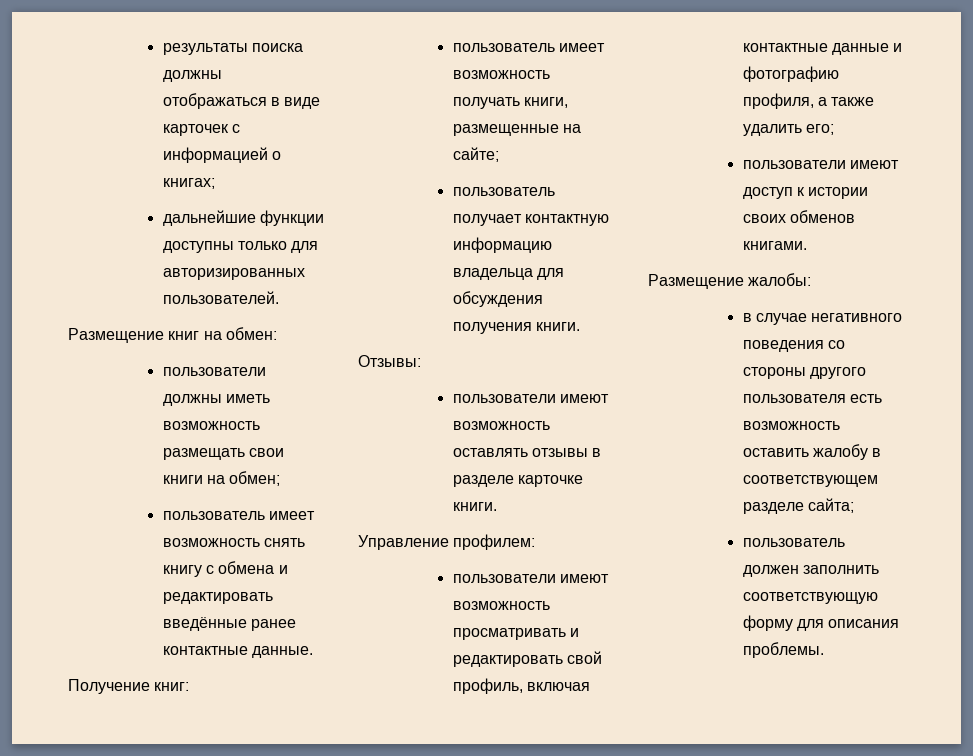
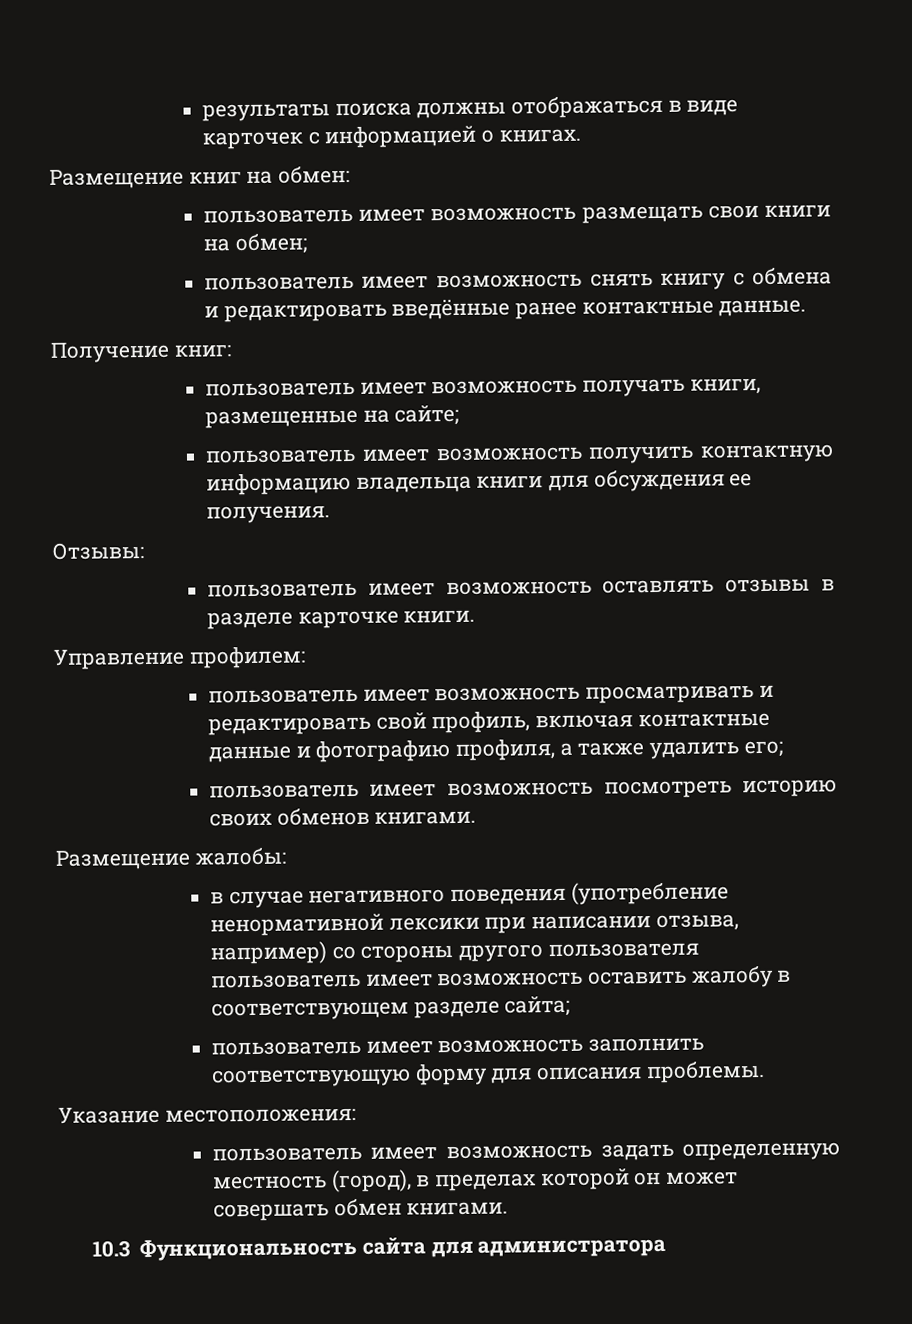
- результаты поиска должны отображаться в виде карточек с информацией о книгах;
- дальнейшие функции доступны только для авторизированных пользователей.
+ результаты поиска должны отображаться в виде карточек с информацией о книгах.
- пользователи должны иметь возможность размещать свои книги на обмен;
+ пользователь имеет возможность размещать свои книги на обмен;
- пользователь получает контактную информацию владельца для обсуждения получения книги.
+ пользователь имеет возможность получить контактную информацию владельца книги для обсуждения ее получения.
- пользователи имеют возможность оставлять отзывы в разделе карточке книги.
+ пользователь имеет возможность оставлять отзывы в разделе карточке книги.
- пользователи имеют возможность просматривать и редактировать свой профиль, включая контактные данные и фотографию профиля, а также удалить его;
+ пользователь имеет возможность просматривать и редактировать свой профиль, включая контактные данные и фотографию профиля, а также удалить его;
- пользователи имеют доступ к истории своих обменов книгами.
+ пользователь имеет возможность посмотреть историю своих обменов книгами.
- в случае негативного поведения со стороны другого пользователя есть возможность оставить жалобу в соответствующем разделе сайта;
+ в случае негативного поведения (употребление ненормативной лексики при написании отзыва, например) со стороны другого пользователя пользователь имеет возможность оставить жалобу в соответствующем разделе сайта;
- пользователь должен заполнить соответствующую форму для описания проблемы.
+ пользователь имеет возможность заполнить соответствующую форму для описания проблемы.
+ Указание местоположения:
+ пользователь имеет возможность задать определенную местность (город), в пределах которой он может совершать обмен книгами.
+ 10.3 Функциональность сайта для администратора

